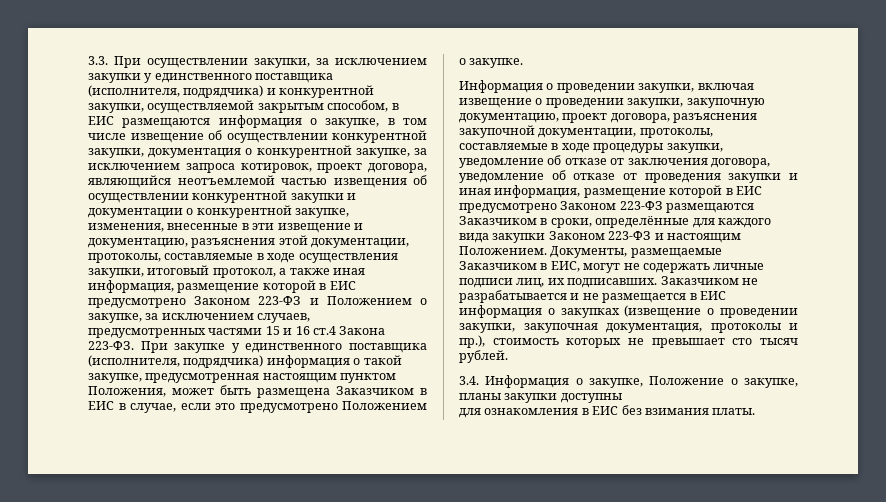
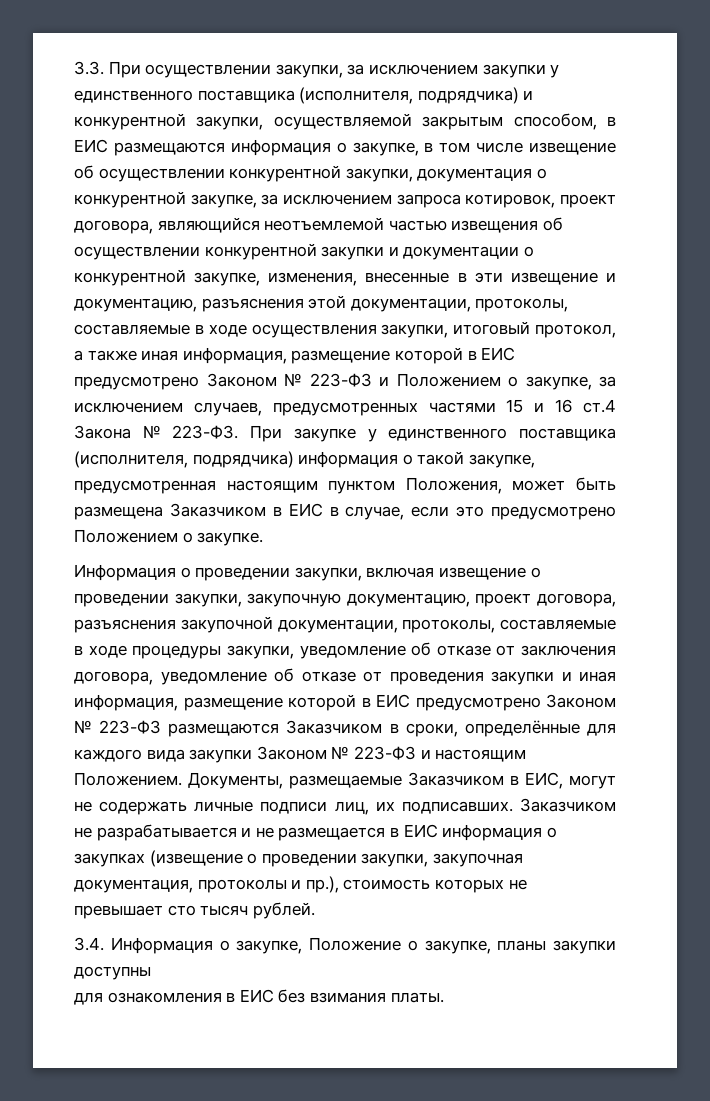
- 3.3. При осуществлении закупки, за исключением закупки у единственного поставщика (исполнителя, подрядчика) и конкурентной закупки, осуществляемой закрытым способом, в ЕИС размещаются информация о закупке, в том числе извещение об осуществлении конкурентной закупки, документация о конкурентной закупке, за исключением запроса котировок, проект договора, являющийся неотъемлемой частью извещения об осуществлении конкурентной закупки и документации о конкурентной закупке, изменения, внесенные в эти извещение и документацию, разъяснения этой документации, протоколы, составляемые в ходе осуществления закупки, итоговый протокол, а также иная информация, размещение которой в ЕИС предусмотрено Законом 223-ФЗ и Положением о закупке, за исключением случаев, предусмотренных частями 15 и 16 ст.4 Закона 223-ФЗ.
+ 3.3. При осуществлении закупки, за исключением закупки у единственного поставщика (исполнителя, подрядчика) и конкурентной закупки, осуществляемой закрытым способом, в ЕИС размещаются информация о закупке, в том числе извещение об осуществлении конкурентной закупки, документация о конкурентной закупке, за исключением запроса котировок, проект договора, являющийся неотъемлемой частью извещения об осуществлении конкурентной закупки и документации о конкурентной закупке, изменения, внесенные в эти извещение и документацию, разъяснения этой документации, протоколы, составляемые в ходе осуществления закупки, итоговый протокол, а также иная информация, размещение которой в ЕИС предусмотрено Законом № 223-ФЗ и Положением о закупке, за исключением случаев, предусмотренных частями 15 и 16 ст.4 Закона № 223-ФЗ.
- Информация о проведении закупки, включая извещение о проведении закупки, закупочную документацию, проект договора, разъяснения закупочной документации, протоколы, составляемые в ходе процедуры закупки, уведомление об отказе от заключения договора, уведомление об отказе от проведения закупки и иная информация, размещение которой в ЕИС предусмотрено Законом 223-ФЗ размещаются Заказчиком в сроки, определённые для каждого вида закупки Законом 223-ФЗ и настоящим Положением.
+ Информация о проведении закупки, включая извещение о проведении закупки, закупочную документацию, проект договора, разъяснения закупочной документации, протоколы, составляемые в ходе процедуры закупки, уведомление об отказе от заключения договора, уведомление об отказе от проведения закупки и иная информация, размещение которой в ЕИС предусмотрено Законом № 223-ФЗ размещаются Заказчиком в сроки, определённые для каждого вида закупки Законом № 223-ФЗ и настоящим Положением.

